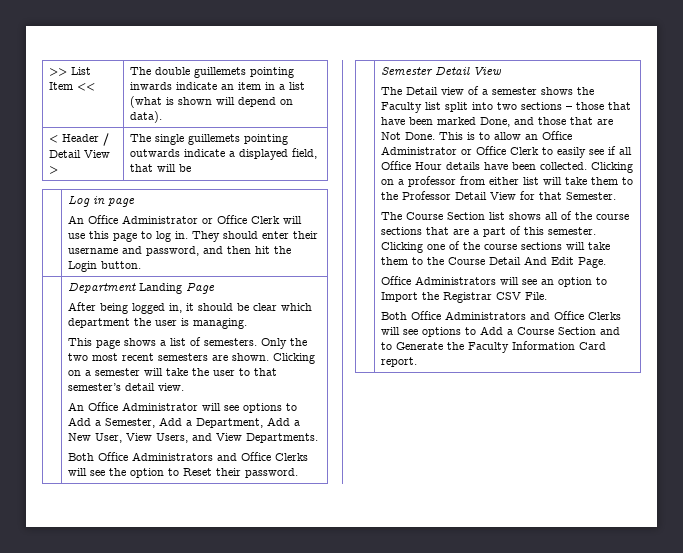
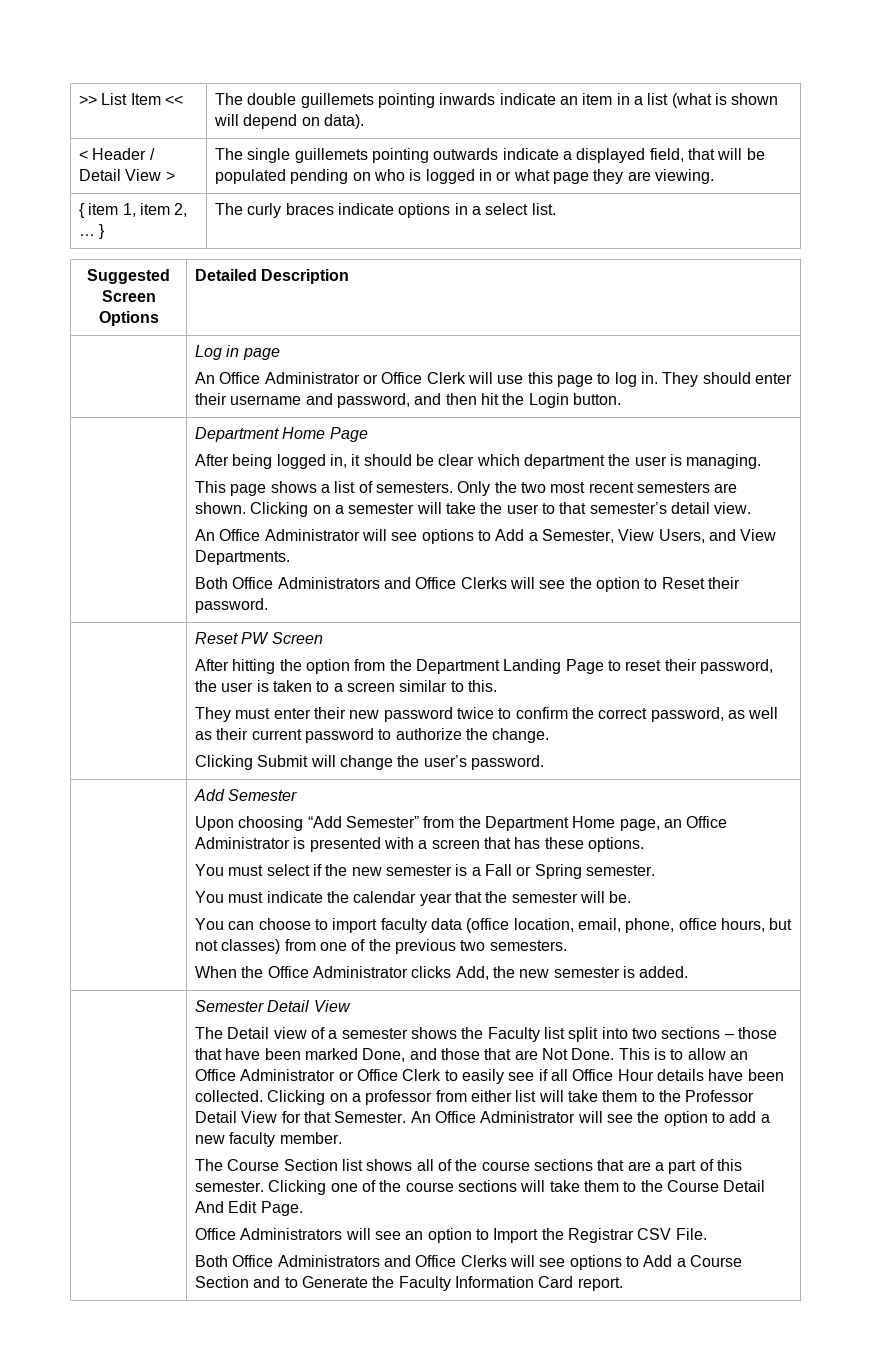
- < Header / Detail View > | The single guillemets pointing outwards indicate a displayed field, that will be
+ < Header / Detail View > | The single guillemets pointing outwards indicate a displayed field, that will be populated pending on who is logged in or what page they are viewing.
+ { item 1, item 2, … } | The curly braces indicate options in a select list.
+ Suggested Screen Options | Detailed Description
- Department Landing Page
+ Department Home Page
- An Office Administrator will see options to Add a Semester, Add a Department, Add a New User, View Users, and View Departments.
+ An Office Administrator will see options to Add a Semester, View Users, and View Departments.
+ Reset PW Screen
+ After hitting the option from the Department Landing Page to reset their password, the user is taken to a screen similar to this.
+ They must enter their new password twice to confirm the correct password, as well as their current password to authorize the change.
+ Clicking Submit will change the user’s password.
+ | Add Semester
+ Upon choosing “Add Semester” from the Department Home page, an Office Administrator is presented with a screen that has these options.
+ You must select if the new semester is a Fall or Spring semester.
+ You must indicate the calendar year that the semester will be.
+ You can choose to import faculty data (office location, email, phone, office hours, but not classes) from one of the previous two semesters.
+ When the Office Administrator clicks Add, the new semester is added.
+ An Office Administrator will see the option to add a new faculty member.

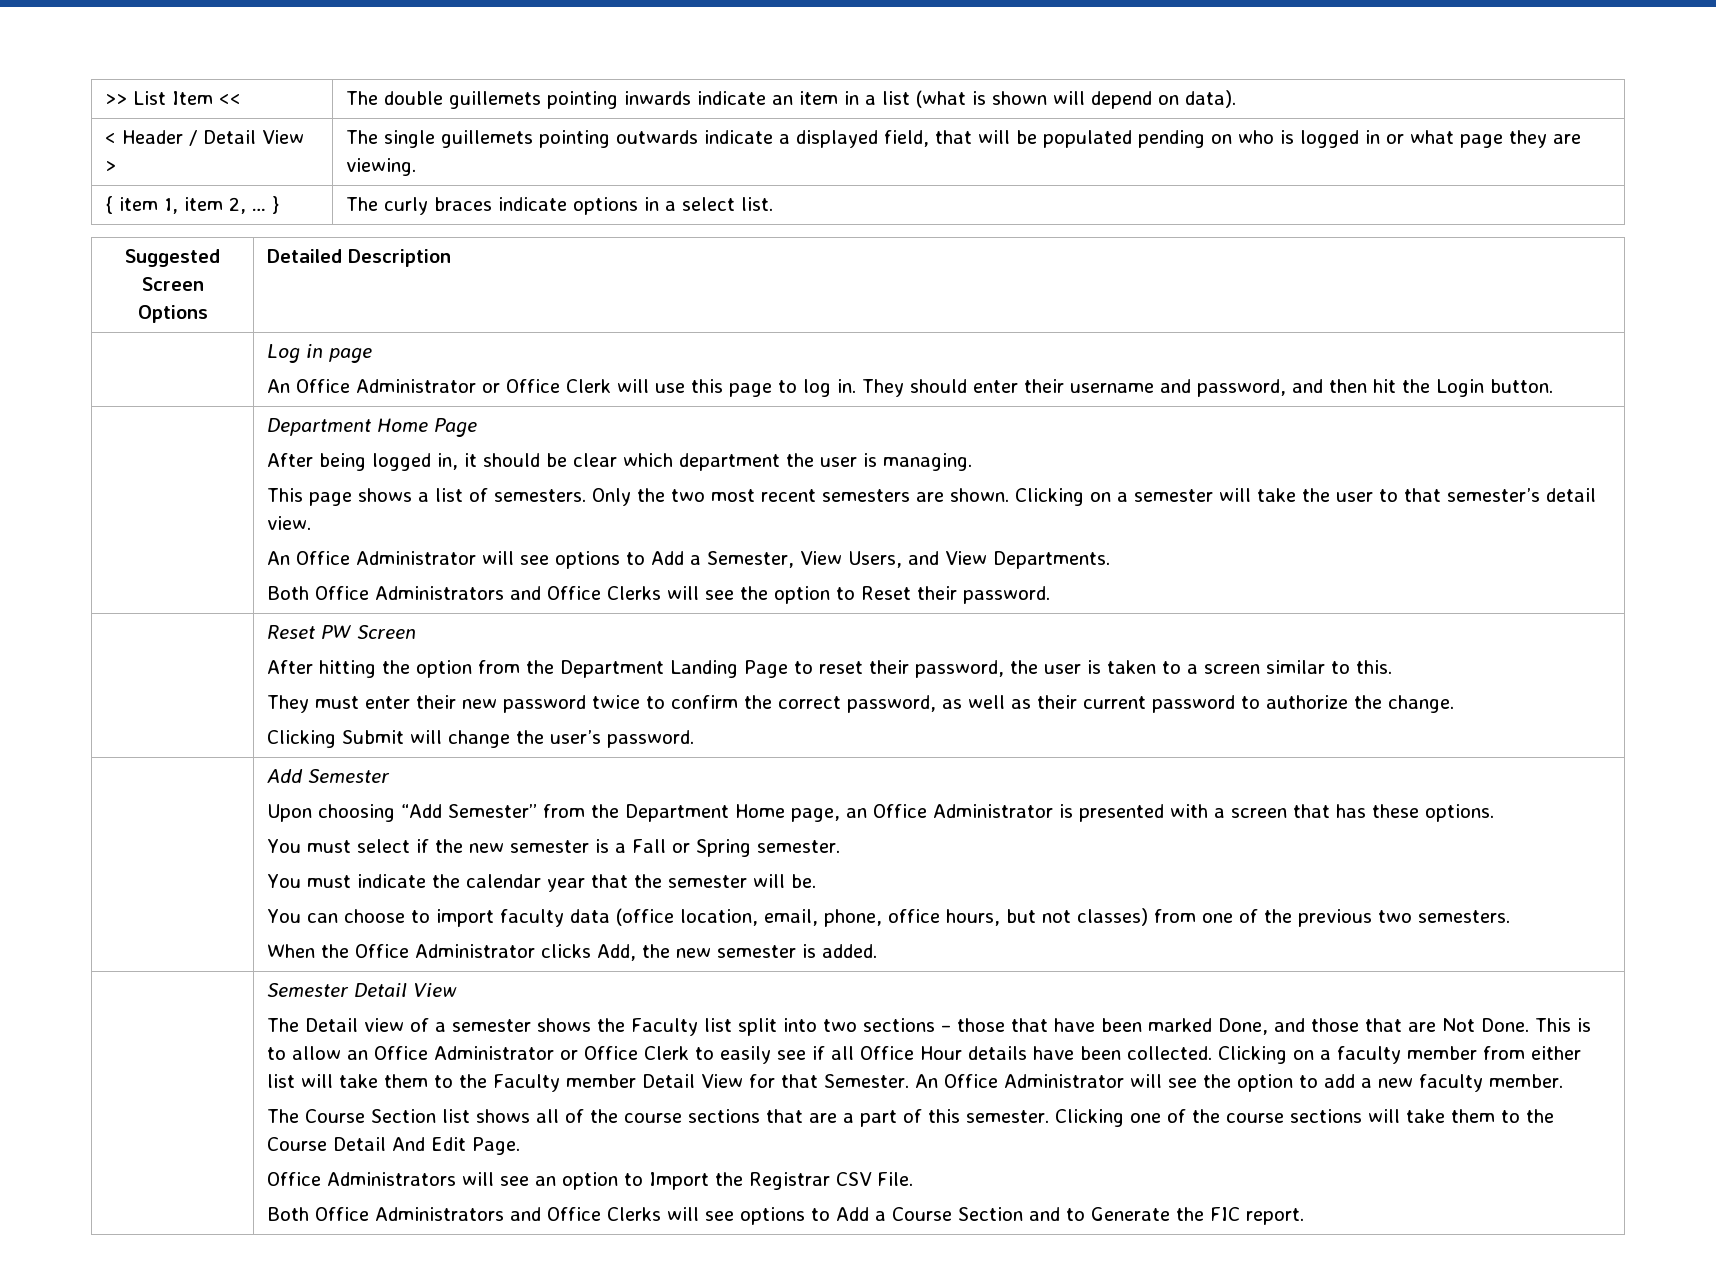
- Clicking on a professor from either list will take them to the Professor Detail View for that Semester.
+ Clicking on a faculty member from either list will take them to the Faculty member Detail View for that Semester.
- Both Office Administrators and Office Clerks will see options to Add a Course Section and to Generate the Faculty Information Card report.
+ Both Office Administrators and Office Clerks will see options to Add a Course Section and to Generate the FIC report.

